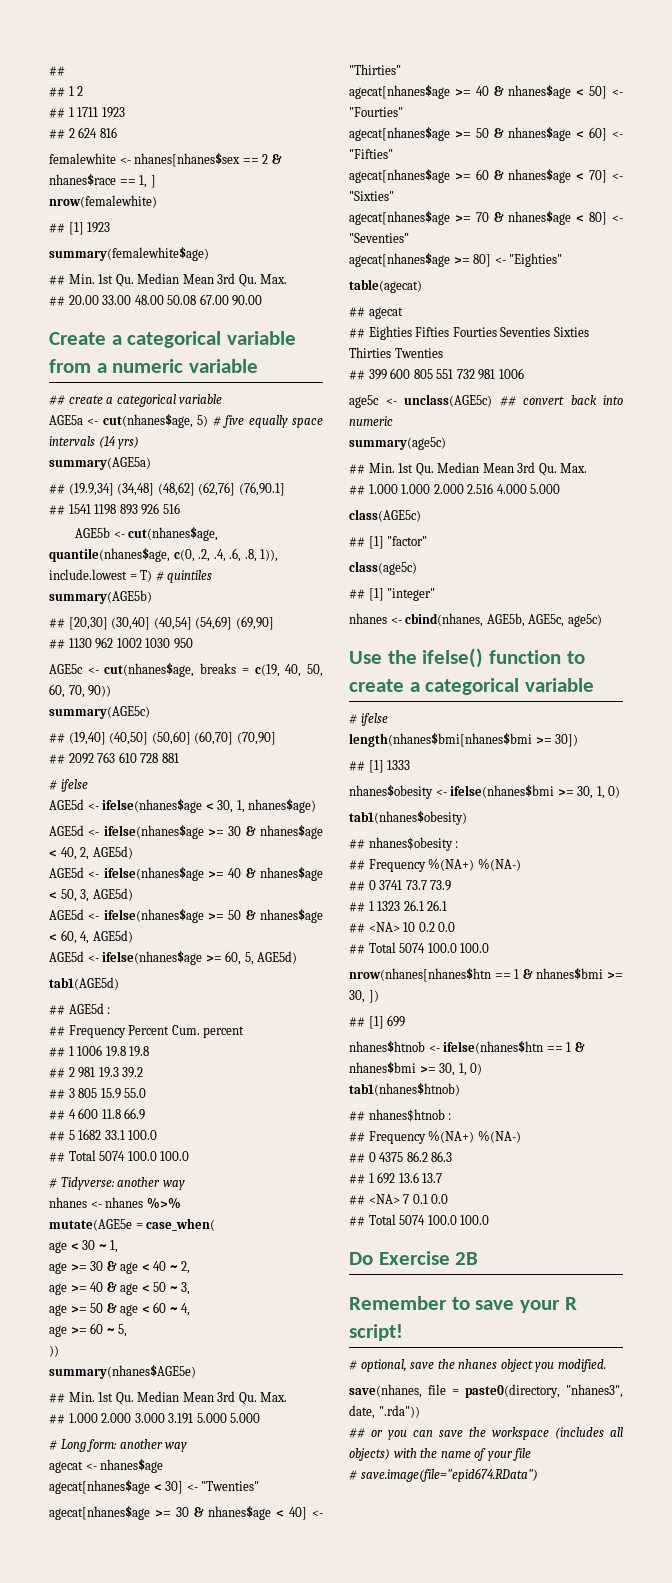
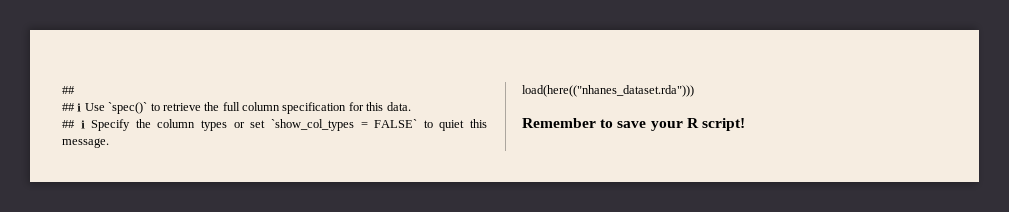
- ## 1 2
- ## 1 1711 1923
- ## 2 624 816
- femalewhite <- nhanes[nhanes$sex == 2 & nhanes$race == 1, ]
- nrow(femalewhite)
- ## [1] 1923
- summary(femalewhite$age)
- ## Min. 1st Qu. Median Mean 3rd Qu. Max.
- ## 20.00 33.00 48.00 50.08 67.00 90.00
- Create a categorical variable from a numeric variable
- ## create a categorical variable
- AGE5a <- cut(nhanes$age, 5) # five equally space intervals (14 yrs)
- summary(AGE5a)
- ## (19.9,34] (34,48] (48,62] (62,76] (76,90.1]
- ## 1541 1198 893 926 516
- AGE5b <- cut(nhanes$age, quantile(nhanes$age, c(0, .2, .4, .6, .8, 1)), include.lowest = T) # quintiles
- summary(AGE5b)
- ## [20,30] (30,40] (40,54] (54,69] (69,90]
- ## 1130 962 1002 1030 950
- AGE5c <- cut(nhanes$age, breaks = c(19, 40, 50, 60, 70, 90))
- summary(AGE5c)
- ## (19,40] (40,50] (50,60] (60,70] (70,90]
- ## 2092 763 610 728 881
- # ifelse
- AGE5d <- ifelse(nhanes$age < 30, 1, nhanes$age)
- AGE5d <- ifelse(nhanes$age >= 30 & nhanes$age < 40, 2, AGE5d)
- AGE5d <- ifelse(nhanes$age >= 40 & nhanes$age < 50, 3, AGE5d)
- AGE5d <- ifelse(nhanes$age >= 50 & nhanes$age < 60, 4, AGE5d)
- AGE5d <- ifelse(nhanes$age >= 60, 5, AGE5d)
- tab1(AGE5d)
- ## AGE5d :
- ## Frequency Percent Cum. percent
- ## 1 1006 19.8 19.8
- ## 2 981 19.3 39.2
- ## 3 805 15.9 55.0
- ## 4 600 11.8 66.9
- ## 5 1682 33.1 100.0
- ## Total 5074 100.0 100.0
- # Tidyverse: another way
- nhanes <- nhanes %>%
- mutate(AGE5e = case_when(
- age < 30 ~ 1,
- age >= 30 & age < 40 ~ 2,
- age >= 40 & age < 50 ~ 3,
- age >= 50 & age < 60 ~ 4,
- age >= 60 ~ 5,
- ))
- summary(nhanes$AGE5e)
- ## Min. 1st Qu. Median Mean 3rd Qu. Max.
- ## 1.000 2.000 3.000 3.191 5.000 5.000
- # Long form: another way
- agecat <- nhanes$age
- agecat[nhanes$age < 30] <- "Twenties"
- agecat[nhanes$age >= 30 & nhanes$age < 40] <- "Thirties"
- agecat[nhanes$age >= 40 & nhanes$age < 50] <- "Fourties"
- agecat[nhanes$age >= 50 & nhanes$age < 60] <- "Fifties"
- agecat[nhanes$age >= 60 & nhanes$age < 70] <- "Sixties"
- agecat[nhanes$age >= 70 & nhanes$age < 80] <- "Seventies"
- agecat[nhanes$age >= 80] <- "Eighties"
- table(agecat)
- ## agecat
- ## Eighties Fifties Fourties Seventies Sixties Thirties Twenties
- ## 399 600 805 551 732 981 1006
- age5c <- unclass(AGE5c) ## convert back into numeric
- summary(age5c)
- ## Min. 1st Qu. Median Mean 3rd Qu. Max.
- ## 1.000 1.000 2.000 2.516 4.000 5.000
- class(AGE5c)
- ## [1] "factor"
- class(age5c)
- ## [1] "integer"
- nhanes <- cbind(nhanes, AGE5b, AGE5c, age5c)
- Use the ifelse() function to create a categorical variable
- # ifelse
- length(nhanes$bmi[nhanes$bmi >= 30])
- ## [1] 1333
- nhanes$obesity <- ifelse(nhanes$bmi >= 30, 1, 0)
- tab1(nhanes$obesity)
- ## nhanes$obesity :
- ## Frequency %(NA+) %(NA-)
- ## 0 3741 73.7 73.9
- ## 1 1323 26.1 26.1
- ## <NA> 10 0.2 0.0
- ## Total 5074 100.0 100.0
- nrow(nhanes[nhanes$htn == 1 & nhanes$bmi >= 30, ])
- ## [1] 699
- nhanes$htnob <- ifelse(nhanes$htn == 1 & nhanes$bmi >= 30, 1, 0)
- tab1(nhanes$htnob)
- ## nhanes$htnob :
- ## Frequency %(NA+) %(NA-)
- ## 0 4375 86.2 86.3
- ## 1 692 13.6 13.7
- ## <NA> 7 0.1 0.0
- ## Total 5074 100.0 100.0
- Do Exercise 2B
+ ## ℹ Use `spec()` to retrieve the full column specification for this data.
+ ## ℹ Specify the column types or set `show_col_types = FALSE` to quiet this message.
+ load(here(("nhanes_dataset.rda")))
- # optional, save the nhanes object you modified.
- save(nhanes, file = paste0(directory, "nhanes3", date, ".rda"))
- ## or you can save the workspace (includes all objects) with the name of your file
- # save.image(file="epid674.RData")

